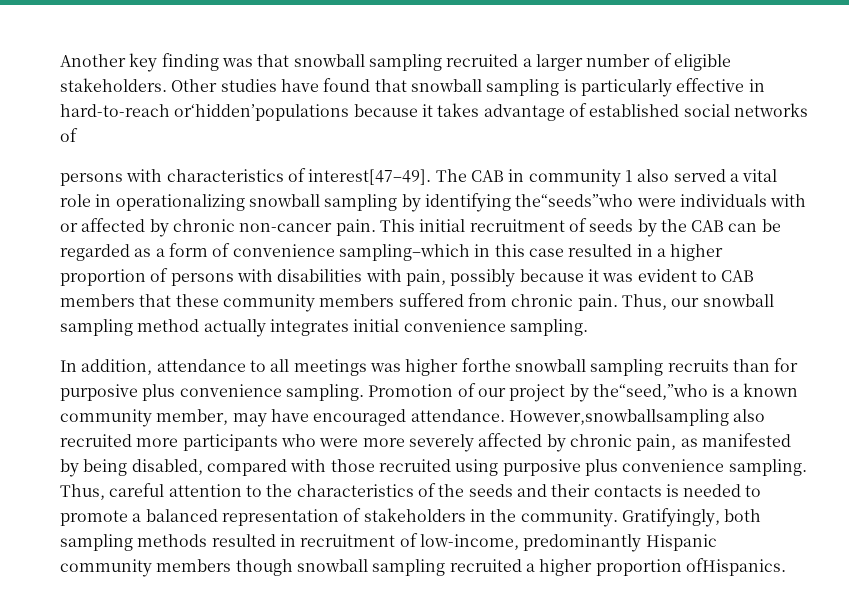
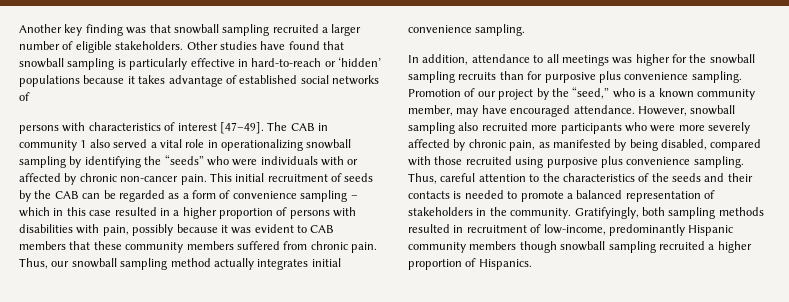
- Other studies have found that snowball sampling is particularly effective in hard-to-reach or‘hidden’populations because it takes advantage of established social networks of
+ Other studies have found that snowball sampling is particularly effective in hard-to-reach or ‘hidden’ populations because it takes advantage of established social networks of
- persons with characteristics of interest[47–49].
+ persons with characteristics of interest [47–49].
- The CAB in community 1 also served a vital role in operationalizing snowball sampling by identifying the“seeds”who were individuals with or affected by chronic non-cancer pain.
+ The CAB in community 1 also served a vital role in operationalizing snowball sampling by identifying the “seeds” who were individuals with or affected by chronic non-cancer pain.
- This initial recruitment of seeds by the CAB can be regarded as a form of convenience sampling–which in this case resulted in a higher proportion of persons with disabilities with pain, possibly because it was evident to CAB members that these community members suffered from chronic pain.
+ This initial recruitment of seeds by the CAB can be regarded as a form of convenience sampling – which in this case resulted in a higher proportion of persons with disabilities with pain, possibly because it was evident to CAB members that these community members suffered from chronic pain.
- In addition, attendance to all meetings was higher forthe snowball sampling recruits than for purposive plus convenience sampling.
+ In addition, attendance to all meetings was higher for the snowball sampling recruits than for purposive plus convenience sampling.
- Promotion of our project by the“seed,”who is a known community member, may have encouraged attendance.
+ Promotion of our project by the “seed,” who is a known community member, may have encouraged attendance.
- However,snowballsampling also recruited more participants who were more severely affected by chronic pain, as manifested by being disabled, compared with those recruited using purposive plus convenience sampling.
+ However, snowball sampling also recruited more participants who were more severely affected by chronic pain, as manifested by being disabled, compared with those recruited using purposive plus convenience sampling.
- Gratifyingly, both sampling methods resulted in recruitment of low-income, predominantly Hispanic community members though snowball sampling recruited a higher proportion ofHispanics.
+ Gratifyingly, both sampling methods resulted in recruitment of low-income, predominantly Hispanic community members though snowball sampling recruited a higher proportion of Hispanics.

